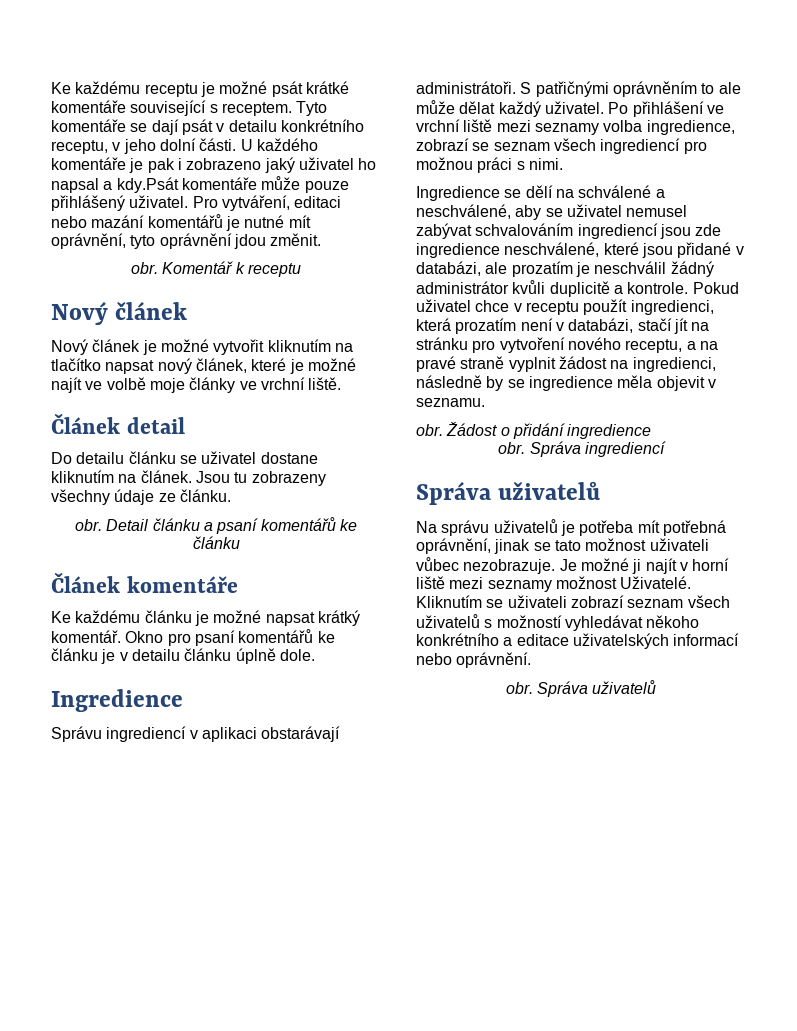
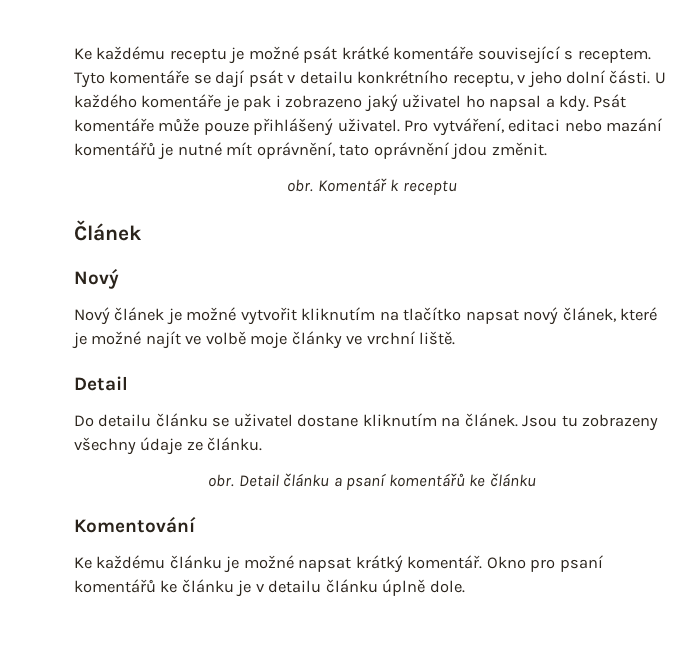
- U každého komentáře je pak i zobrazeno jaký uživatel ho napsal a kdy.Psát komentáře může pouze přihlášený uživatel.
+ U každého komentáře je pak i zobrazeno jaký uživatel ho napsal a kdy. Psát komentáře může pouze přihlášený uživatel.
- Pro vytváření, editaci nebo mazání komentářů je nutné mít oprávnění, tyto oprávnění jdou změnit.
+ Pro vytváření, editaci nebo mazání komentářů je nutné mít oprávnění, tato oprávnění jdou změnit.
  Komentář k receptu
- Nový článek
+ Článek
+ Nový
  Nový článek je možné vytvořit kliknutím na tlačítko napsat nový článek, které je možné najít ve volbě moje články ve vrchní liště.
- Článek detail
+ Detail
- Článek komentáře
+ Komentování
  Okno pro psaní komentářů ke článku je v detailu článku úplně dole.
- Ingredience
- Správu ingrediencí v aplikaci obstarávají administrátoři. S patřičnými oprávněním to ale může dělat každý uživatel. Po přihlášení ve vrchní liště mezi seznamy volba ingredience, zobrazí se seznam všech ingrediencí pro možnou práci s nimi.
- Ingredience se dělí na schválené a neschválené, aby se uživatel nemusel zabývat schvalováním ingrediencí jsou zde ingredience neschválené, které jsou přidané v databázi, ale prozatím je neschválil žádný administrátor kvůli duplicitě a kontrole. Pokud uživatel chce v receptu použít ingredienci, která prozatím není v databázi, stačí jít na stránku pro vytvoření nového receptu, a na pravé straně vyplnit žádost na ingredienci, následně by se ingredience měla objevit v seznamu.
- obr. Žádost o přidání ingredience
- obr. Správa ingrediencí
- Správa uživatelů
- Na správu uživatelů je potřeba mít potřebná oprávnění, jinak se tato možnost uživateli vůbec nezobrazuje. Je možné ji najít v horní liště mezi seznamy možnost Uživatelé. Kliknutím se uživateli zobrazí seznam všech uživatelů s možností vyhledávat někoho konkrétního a editace uživatelských informací nebo oprávnění.
- obr. Správa uživatelů

